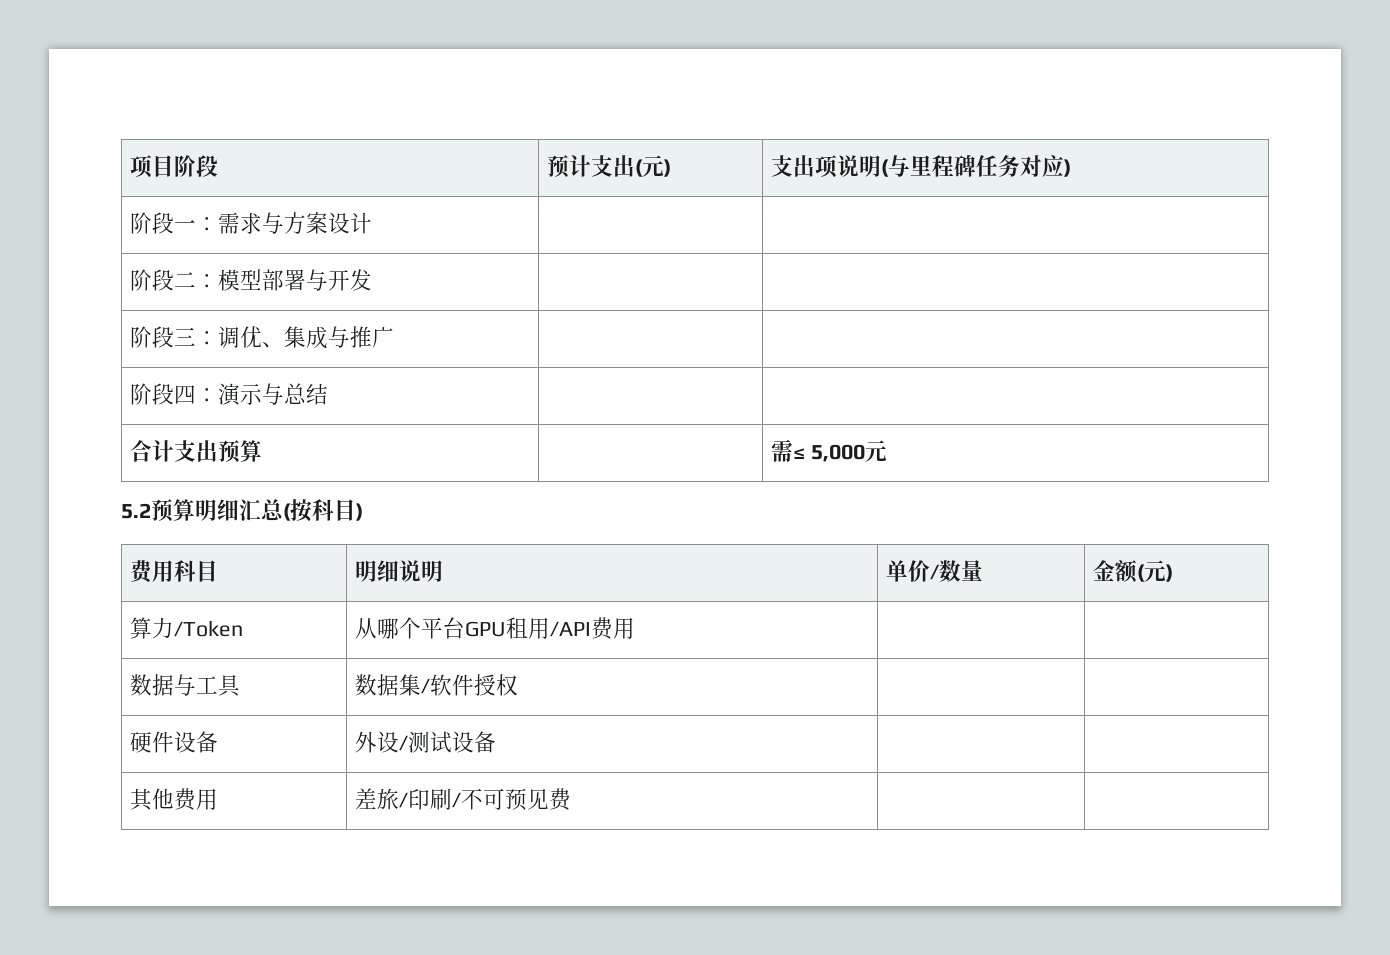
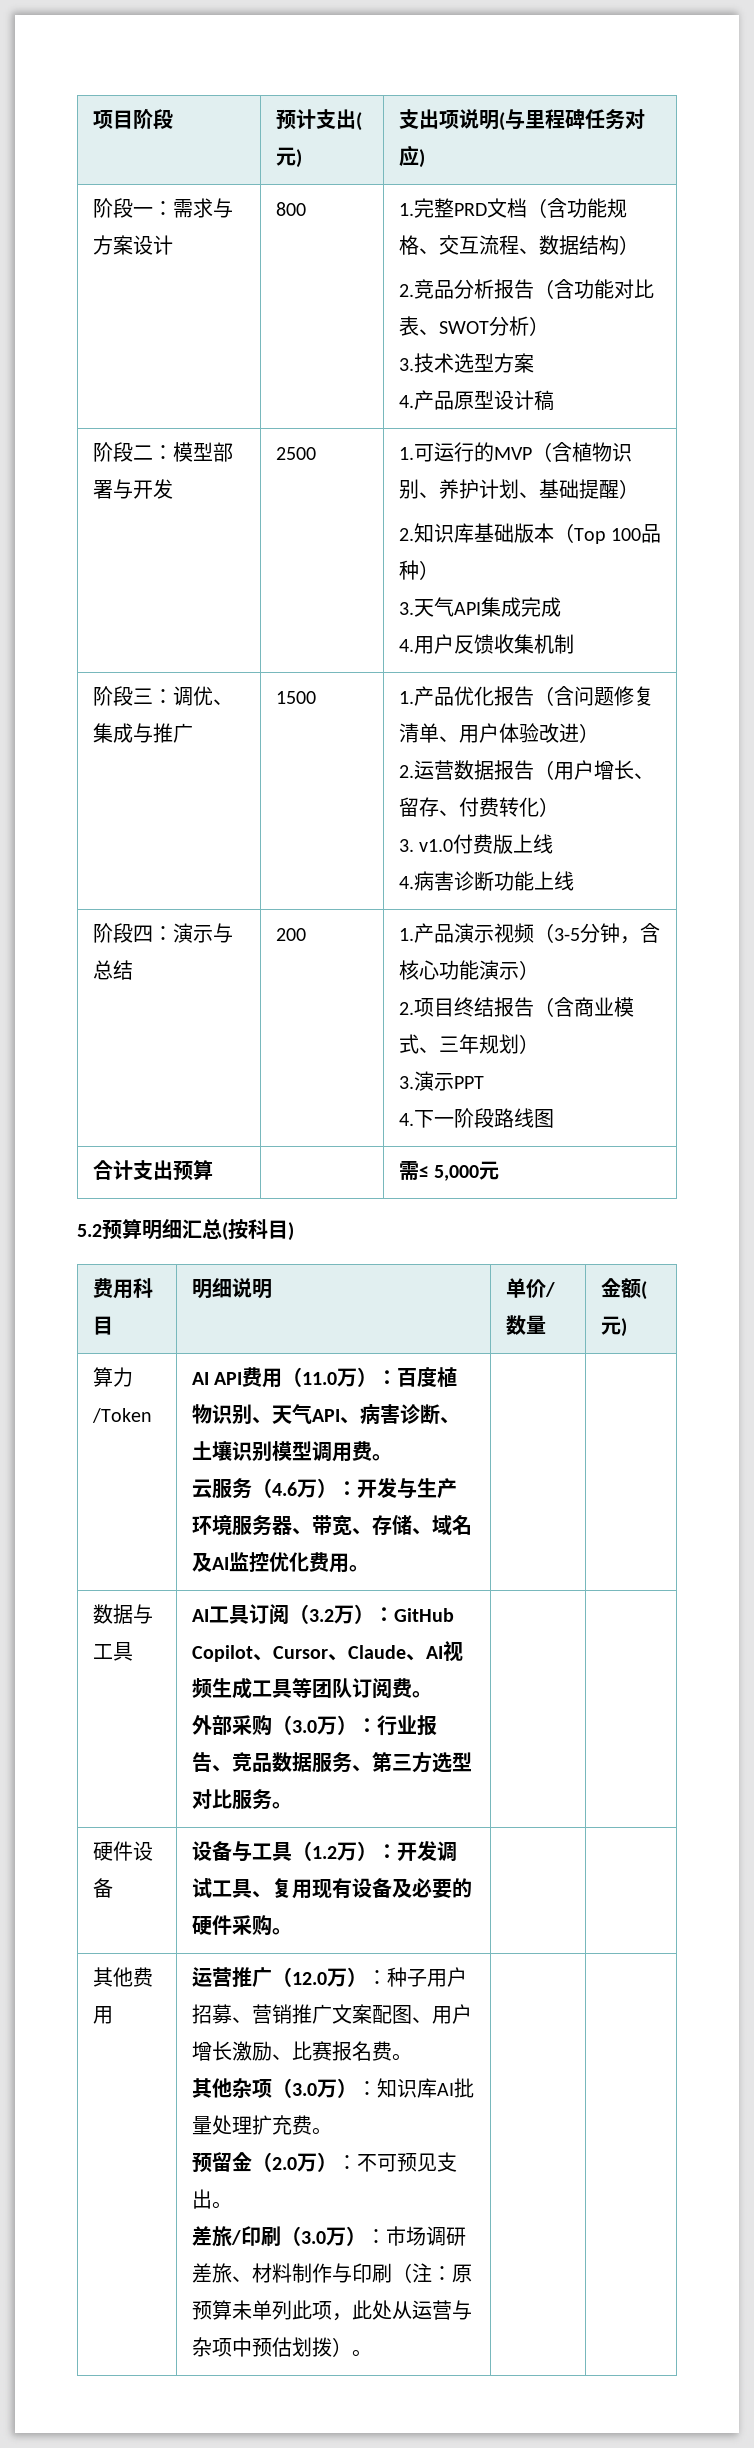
- 阶段一：需求与方案设计 | |
+ 阶段一：需求与方案设计 | 800 | 1.完整PRD文档（含功能规格、交互流程、数据结构）
+ 2.竞品分析报告（含功能对比表、SWOT分析）
+ 3.技术选型方案
+ 4.产品原型设计稿
- 阶段二：模型部署与开发 | |
+ 阶段二：模型部署与开发 | 2500 | 1.可运行的MVP（含植物识别、养护计划、基础提醒）
+ 2.知识库基础版本（Top 100品种）
+ 3.天气API集成完成
+ 4.用户反馈收集机制
- 阶段三：调优、集成与推广 | |
+ 阶段三：调优、集成与推广 | 1500 | 1.产品优化报告（含问题修复清单、用户体验改进）
+ 2.运营数据报告（用户增长、留存、付费转化）
+ 3. v1.0付费版上线
+ 4.病害诊断功能上线
- 阶段四：演示与总结 | |
+ 阶段四：演示与总结 | 200 | 1.产品演示视频（3-5分钟，含核心功能演示）
+ 2.项目终结报告（含商业模式、三年规划）
+ 3.演示PPT
+ 4.下一阶段路线图
- 从哪个平台GPU租用/API费用 | |
- 数据与工具 | 数据集/软件授权 | |
- 硬件设备 | 外设/测试设备 | |
- 其他费用 | 差旅/印刷/不可预见费 | |
+ AI API费用（11.0万）：百度植物识别、天气API、病害诊断、土壤识别模型调用费。
+ 云服务（4.6万）：开发与生产环境服务器、带宽、存储、域名及AI监控优化费用。 | |
+ 数据与工具 | AI工具订阅（3.2万）：GitHub Copilot、Cursor、Claude、AI视频生成工具等团队订阅费。
+ 外部采购（3.0万）：行业报告、竞品数据服务、第三方选型对比服务。 | |
+ 硬件设备 | 设备与工具（1.2万）：开发调试工具、复用现有设备及必要的硬件采购。 | |
+ 其他费用 | 运营推广（12.0万）：种子用户招募、营销推广文案配图、用户增长激励、比赛报名费。
+ 其他杂项（3.0万）：知识库AI批量处理扩充费。
+ 预留金（2.0万）：不可预见支出。
+ 差旅/印刷（3.0万）：市场调研差旅、材料制作与印刷（注：原预算未单列此项，此处从运营与杂项中预估划拨）。

